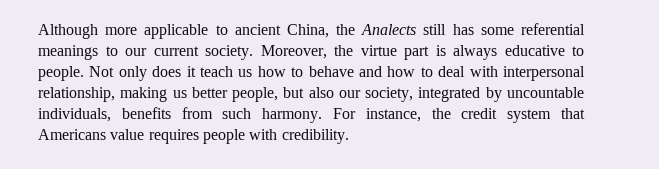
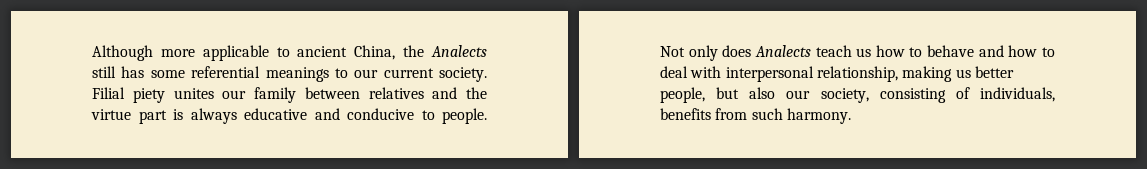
- Moreover, the virtue part is always educative to people.
+ Filial piety unites our family between relatives and the virtue part is always educative and conducive to people.
- Not only does it teach us how to behave and how to deal with interpersonal relationship, making us better people, but also our society, integrated by uncountable individuals, benefits from such harmony. For instance, the credit system that Americans value requires people with credibility.
+ Not only does Analects teach us how to behave and how to deal with interpersonal relationship, making us better people, but also our society, consisting of individuals, benefits from such harmony.

